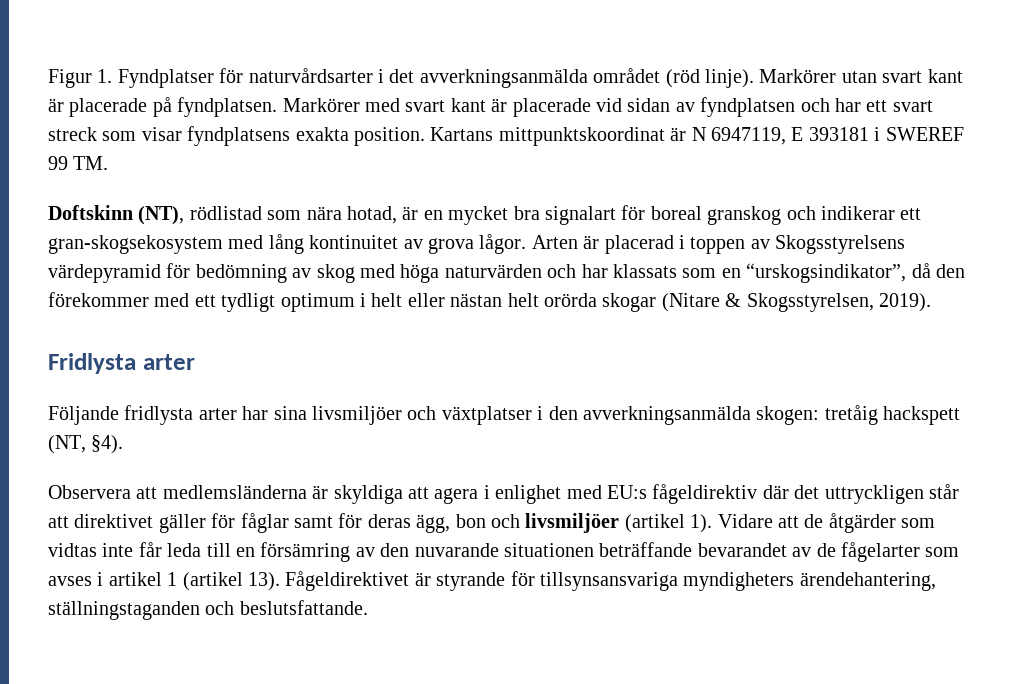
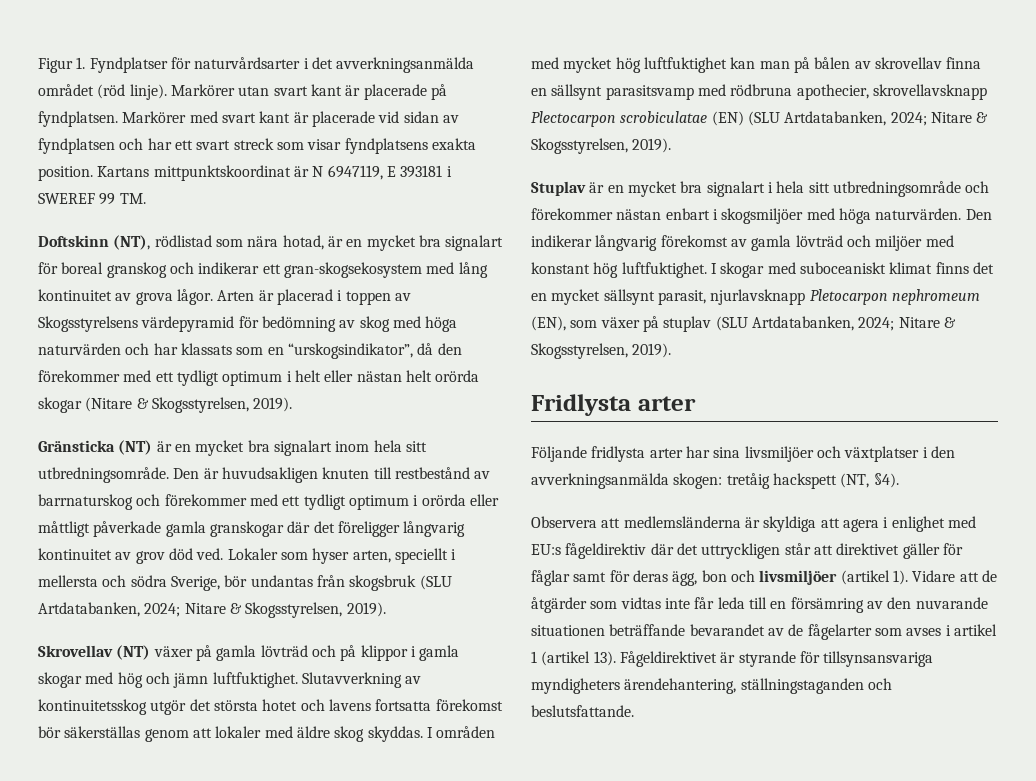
+ Gränsticka (NT) är en mycket bra signalart inom hela sitt utbredningsområde. Den är huvudsakligen knuten till restbestånd av barrnaturskog och förekommer med ett tydligt optimum i orörda eller måttligt påverkade gamla granskogar där det föreligger långvarig kontinuitet av grov död ved. Lokaler som hyser arten, speciellt i mellersta och södra Sverige, bör undantas från skogsbruk (SLU Artdatabanken, 2024; Nitare & Skogsstyrelsen, 2019).
+ Skrovellav (NT) växer på gamla lövträd och på klippor i gamla skogar med hög och jämn luftfuktighet. Slutavverkning av kontinuitetsskog utgör det största hotet och lavens fortsatta förekomst bör säkerställas genom att lokaler med äldre skog skyddas. I områden med mycket hög luftfuktighet kan man på bålen av skrovellav finna en sällsynt parasitsvamp med rödbruna apothecier, skrovellavsknapp Plectocarpon scrobiculatae (EN) (SLU Artdatabanken, 2024; Nitare & Skogsstyrelsen, 2019).
+ Stuplav är en mycket bra signalart i hela sitt utbredningsområde och förekommer nästan enbart i skogsmiljöer med höga naturvärden. Den indikerar långvarig förekomst av gamla lövträd och miljöer med konstant hög luftfuktighet. I skogar med suboceaniskt klimat finns det en mycket sällsynt parasit, njurlavsknapp Pletocarpon nephromeum (EN), som växer på stuplav (SLU Artdatabanken, 2024; Nitare & Skogsstyrelsen, 2019).

